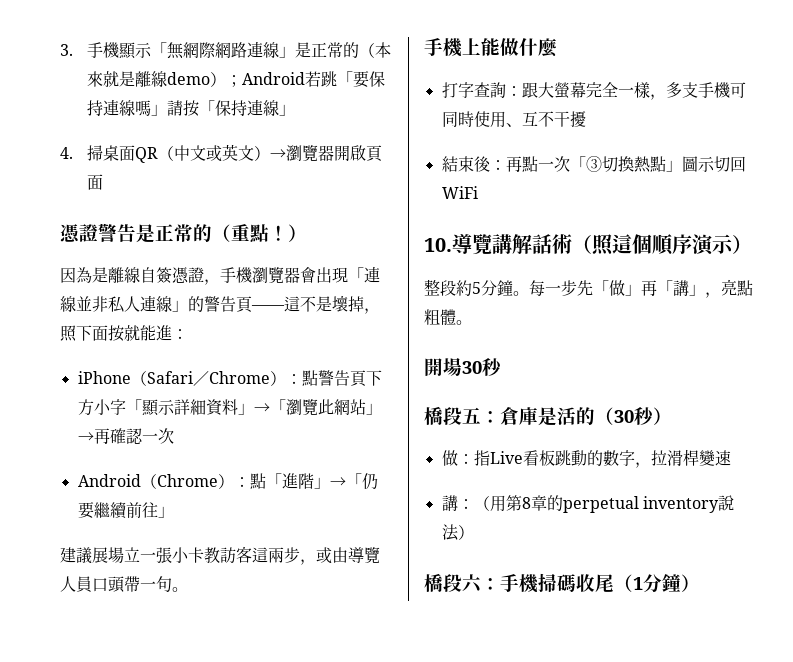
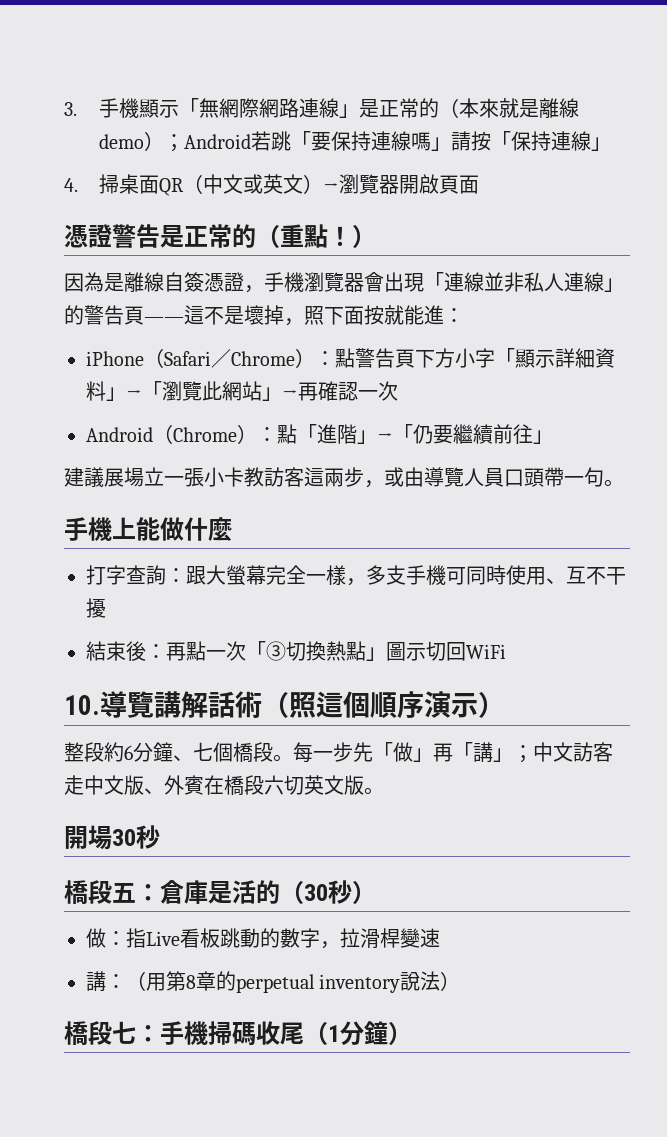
- 整段約5分鐘。
+ 整段約6分鐘、七個橋段。
- 每一步先「做」再「講」，亮點粗體。
+ 每一步先「做」再「講」；中文訪客走中文版、外賓在橋段六切英文版。
- 橋段六：手機掃碼收尾（1分鐘）
+ 橋段七：手機掃碼收尾（1分鐘）

